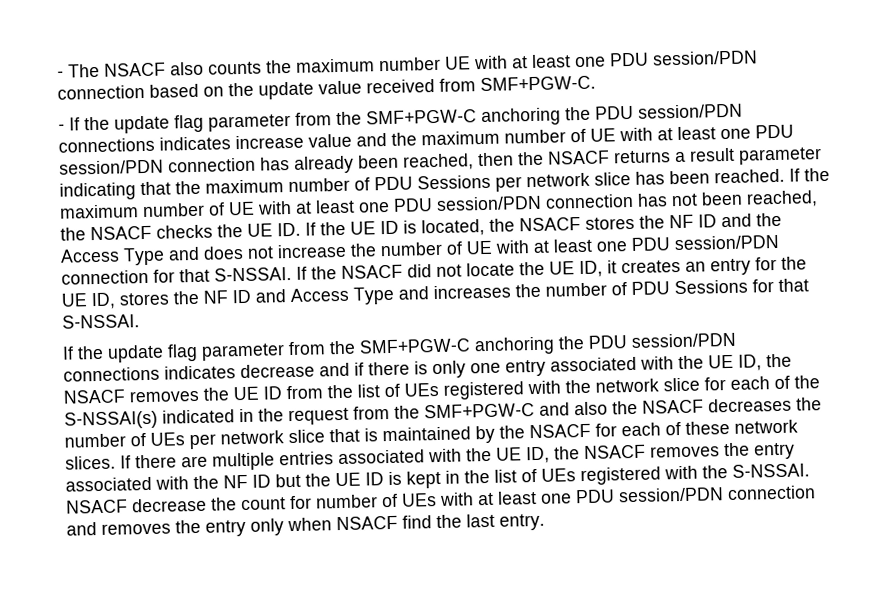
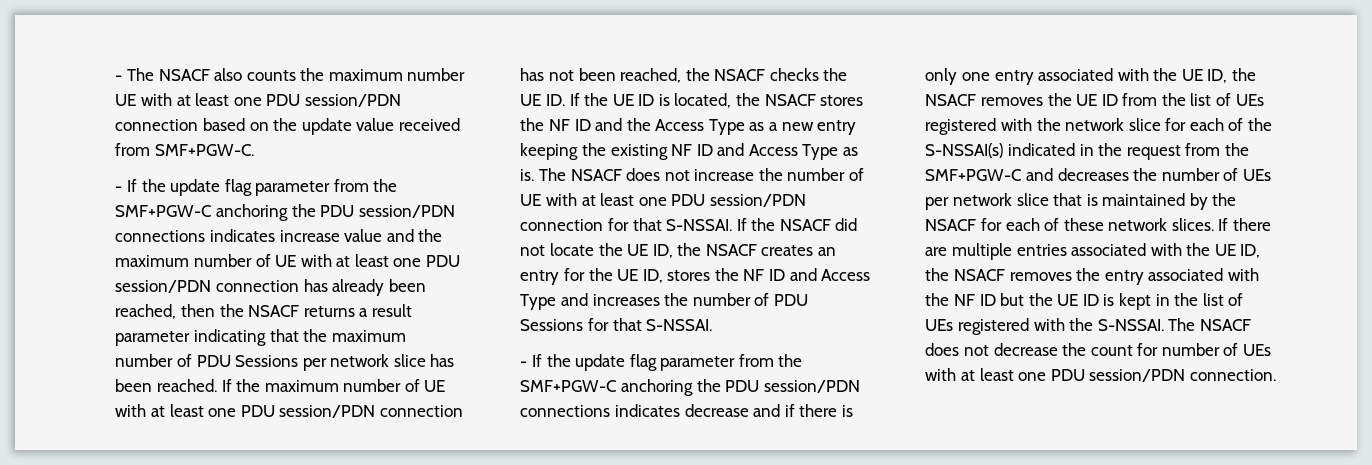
- If the maximum number of UE with at least one PDU session/PDN connection has not been reached, the NSACF checks the UE ID. If the UE ID is located, the NSACF stores the NF ID and the Access Type and does not increase the number of UE with at least one PDU session/PDN connection for that S-NSSAI.
+ If the maximum number of UE with at least one PDU session/PDN connection has not been reached, the NSACF checks the UE ID. If the UE ID is located, the NSACF stores the NF ID and the Access Type as a new entry keeping the existing NF ID and Access Type as is. The NSACF does not increase the number of UE with at least one PDU session/PDN connection for that S-NSSAI.
- If the NSACF did not locate the UE ID, it creates an entry for the UE ID, stores the NF ID and Access Type and increases the number of PDU Sessions for that S-NSSAI.
+ If the NSACF did not locate the UE ID, the NSACF creates an entry for the UE ID, stores the NF ID and Access Type and increases the number of PDU Sessions for that S-NSSAI.
- If the update flag parameter from the SMF+PGW-C anchoring the PDU session/PDN connections indicates decrease and if there is only one entry associated with the UE ID, the NSACF removes the UE ID from the list of UEs registered with the network slice for each of the S-NSSAI(s) indicated in the request from the SMF+PGW-C and also the NSACF decreases the number of UEs per network slice that is maintained by the NSACF for each of these network slices.
+ - If the update flag parameter from the SMF+PGW-C anchoring the PDU session/PDN connections indicates decrease and if there is only one entry associated with the UE ID, the NSACF removes the UE ID from the list of UEs registered with the network slice for each of the S-NSSAI(s) indicated in the request from the SMF+PGW-C and decreases the number of UEs per network slice that is maintained by the NSACF for each of these network slices.
- NSACF decrease the count for number of UEs with at least one PDU session/PDN connection and removes the entry only when NSACF find the last entry.
+ The NSACF does not decrease the count for number of UEs with at least one PDU session/PDN connection.

